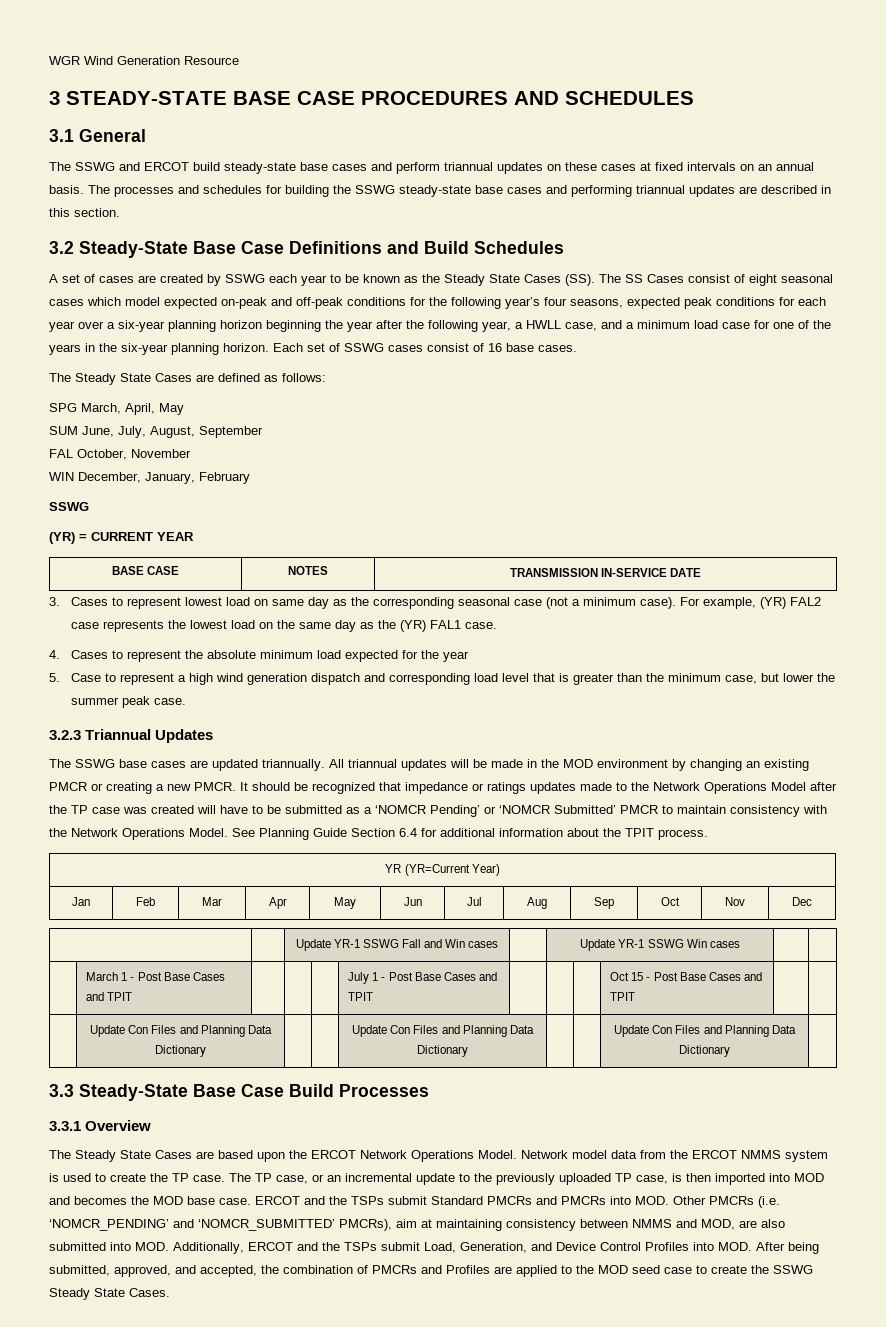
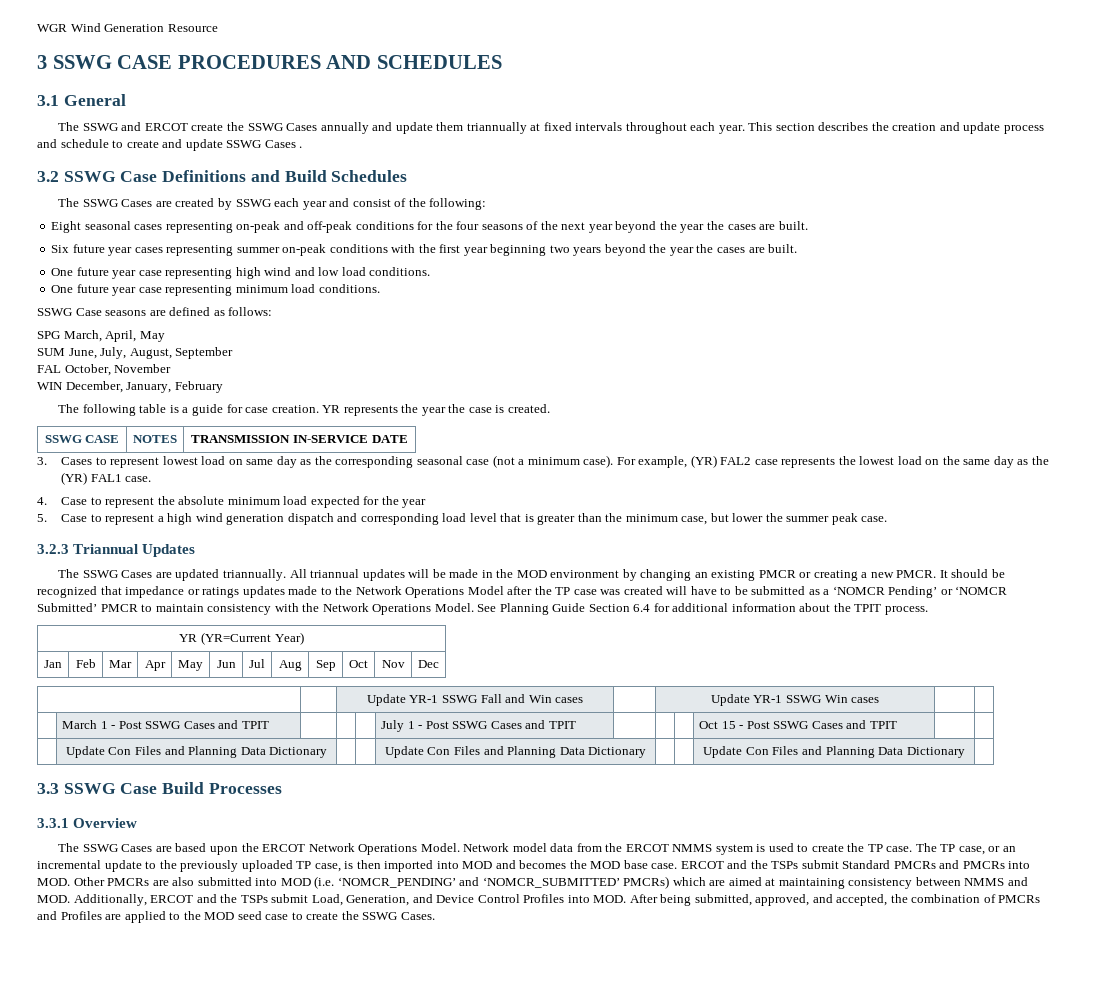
- 3 STEADY-STATE BASE CASE PROCEDURES AND SCHEDULES
+ 3 SSWG CASE PROCEDURES AND SCHEDULES
- The SSWG and ERCOT build steady-state base cases and perform triannual updates on these cases at fixed intervals on an annual basis. The processes and schedules for building the SSWG steady-state base cases and performing triannual updates are described in this section.
+ The SSWG and ERCOT create the SSWG Cases annually and update them triannually at fixed intervals throughout each year. This section describes the creation and update process and schedule to create and update SSWG Cases .
- 3.2 Steady-State Base Case Definitions and Build Schedules
+ 3.2 SSWG Case Definitions and Build Schedules
- A set of cases are created by SSWG each year to be known as the Steady State Cases (SS). The SS Cases consist of eight seasonal cases which model expected on-peak and off-peak conditions for the following year’s four seasons, expected peak conditions for each year over a six-year planning horizon beginning the year after the following year, a HWLL case, and a minimum load case for one of the years in the six-year planning horizon. Each set of SSWG cases consist of 16 base cases.
- The Steady State Cases are defined as follows:
+ The SSWG Cases are created by SSWG each year and consist of the following:
+ Eight seasonal cases representing on-peak and off-peak conditions for the four seasons of the next year beyond the year the cases are built.
+ Six future year cases representing summer on-peak conditions with the first year beginning two years beyond the year the cases are built.
+ One future year case representing high wind and low load conditions.
+ One future year case representing minimum load conditions.
+ SSWG Case seasons are defined as follows:
  WIN December, January, February
- SSWG
- (YR) = CURRENT YEAR
- BASE CASE | NOTES | TRANSMISSION IN-SERVICE DATE
+ The following table is a guide for case creation. YR represents the year the case is created.
+ SSWG CASE | NOTES | TRANSMISSION IN-SERVICE DATE
- 4. Cases to represent the absolute minimum load expected for the year
+ 4. Case to represent the absolute minimum load expected for the year
- The SSWG base cases are updated triannually.
+ The SSWG Cases are updated triannually.
- | March 1 - Post Base Cases and TPIT | | | | July 1 - Post Base Cases and TPIT | | | | Oct 15 - Post Base Cases and TPIT | |
+ | March 1 - Post SSWG Cases and TPIT | | | | July 1 - Post SSWG Cases and TPIT | | | | Oct 15 - Post SSWG Cases and TPIT | |
- 3.3 Steady-State Base Case Build Processes
+ 3.3 SSWG Case Build Processes
- The Steady State Cases are based upon the ERCOT Network Operations Model.
+ The SSWG Cases are based upon the ERCOT Network Operations Model.
- ERCOT and the TSPs submit Standard PMCRs and PMCRs into MOD. Other PMCRs (i.e. ‘NOMCR_PENDING’ and ‘NOMCR_SUBMITTED’ PMCRs), aim at maintaining consistency between NMMS and MOD, are also submitted into MOD. Additionally, ERCOT and the TSPs submit Load, Generation, and Device Control Profiles into MOD. After being submitted, approved, and accepted, the combination of PMCRs and Profiles are applied to the MOD seed case to create the SSWG Steady State Cases.
+ ERCOT and the TSPs submit Standard PMCRs and PMCRs into MOD. Other PMCRs are also submitted into MOD (i.e. ‘NOMCR_PENDING’ and ‘NOMCR_SUBMITTED’ PMCRs) which are aimed at maintaining consistency between NMMS and MOD. Additionally, ERCOT and the TSPs submit Load, Generation, and Device Control Profiles into MOD. After being submitted, approved, and accepted, the combination of PMCRs and Profiles are applied to the MOD seed case to create the SSWG Cases.

